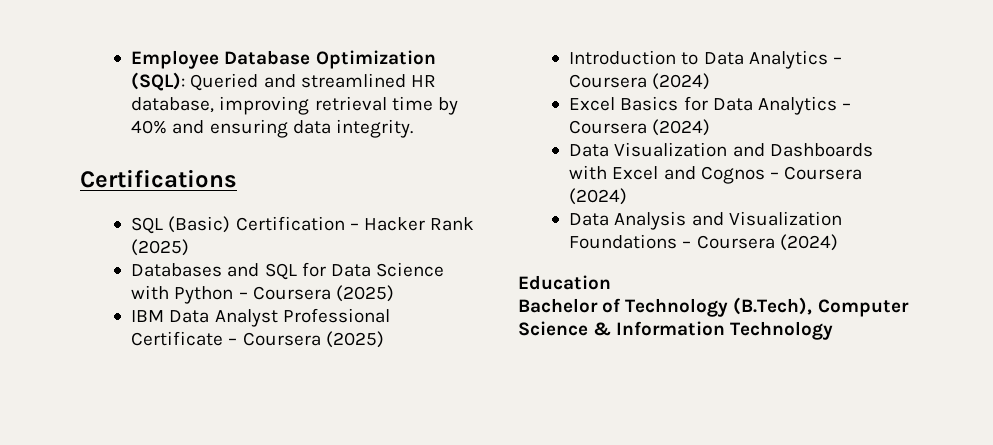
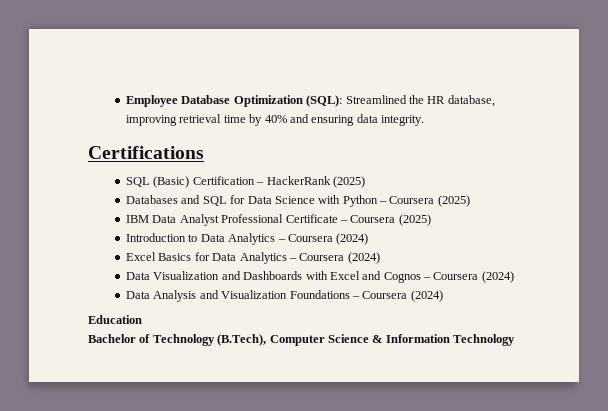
- Employee Database Optimization (SQL): Queried and streamlined HR database, improving retrieval time by 40% and ensuring data integrity.
+ Employee Database Optimization (SQL): Streamlined the HR database, improving retrieval time by 40% and ensuring data integrity.
- SQL (Basic) Certification – Hacker Rank (2025)
+ SQL (Basic) Certification – HackerRank (2025)

